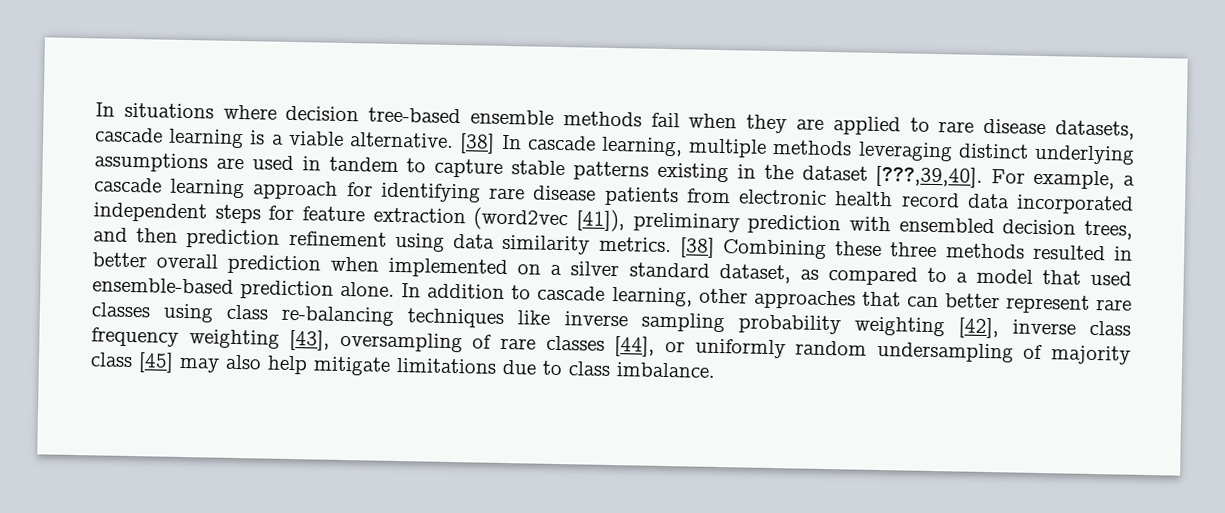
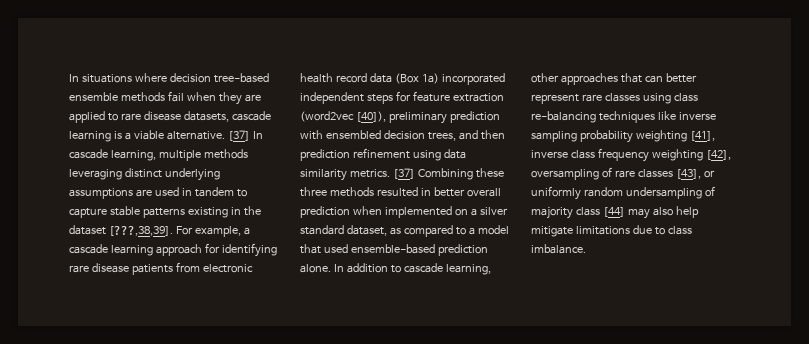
- [38] In cascade learning, multiple methods leveraging distinct underlying assumptions are used in tandem to capture stable patterns existing in the dataset [???,39,40].
+ [37] In cascade learning, multiple methods leveraging distinct underlying assumptions are used in tandem to capture stable patterns existing in the dataset [???,38,39].
- For example, a cascade learning approach for identifying rare disease patients from electronic health record data incorporated independent steps for feature extraction (word2vec [41]), preliminary prediction with ensembled decision trees, and then prediction refinement using data similarity metrics.
+ For example, a cascade learning approach for identifying rare disease patients from electronic health record data (Box 1a) incorporated independent steps for feature extraction (word2vec [40]), preliminary prediction with ensembled decision trees, and then prediction refinement using data similarity metrics.
- [38] Combining these three methods resulted in better overall prediction when implemented on a silver standard dataset, as compared to a model that used ensemble-based prediction alone.
+ [37] Combining these three methods resulted in better overall prediction when implemented on a silver standard dataset, as compared to a model that used ensemble-based prediction alone.
- In addition to cascade learning, other approaches that can better represent rare classes using class re-balancing techniques like inverse sampling probability weighting [42], inverse class frequency weighting [43], oversampling of rare classes [44], or uniformly random undersampling of majority class [45] may also help mitigate limitations due to class imbalance.
+ In addition to cascade learning, other approaches that can better represent rare classes using class re-balancing techniques like inverse sampling probability weighting [41], inverse class frequency weighting [42], oversampling of rare classes [43], or uniformly random undersampling of majority class [44] may also help mitigate limitations due to class imbalance.

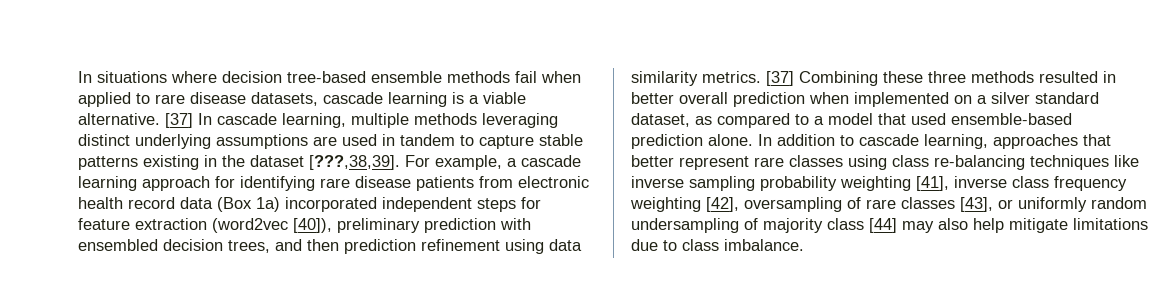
- In situations where decision tree-based ensemble methods fail when they are applied to rare disease datasets, cascade learning is a viable alternative.
+ In situations where decision tree-based ensemble methods fail when applied to rare disease datasets, cascade learning is a viable alternative.
- In addition to cascade learning, other approaches that can better represent rare classes using class re-balancing techniques like inverse sampling probability weighting [41], inverse class frequency weighting [42], oversampling of rare classes [43], or uniformly random undersampling of majority class [44] may also help mitigate limitations due to class imbalance.
+ In addition to cascade learning, approaches that better represent rare classes using class re-balancing techniques like inverse sampling probability weighting [41], inverse class frequency weighting [42], oversampling of rare classes [43], or uniformly random undersampling of majority class [44] may also help mitigate limitations due to class imbalance.

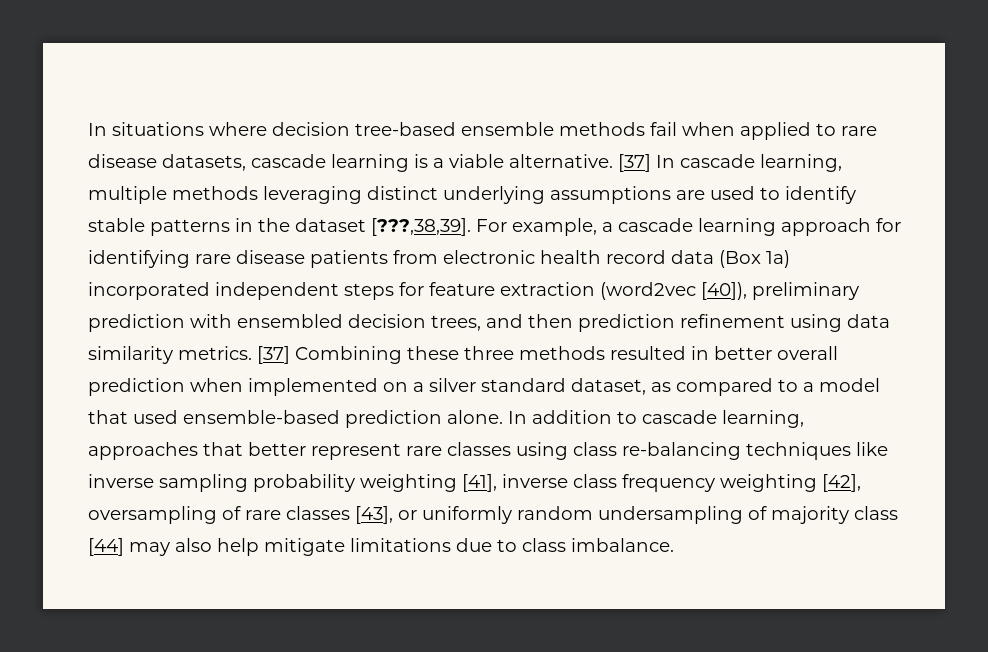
- [37] In cascade learning, multiple methods leveraging distinct underlying assumptions are used in tandem to capture stable patterns existing in the dataset [???,38,39].
+ [37] In cascade learning, multiple methods leveraging distinct underlying assumptions are used to identify stable patterns in the dataset [???,38,39].

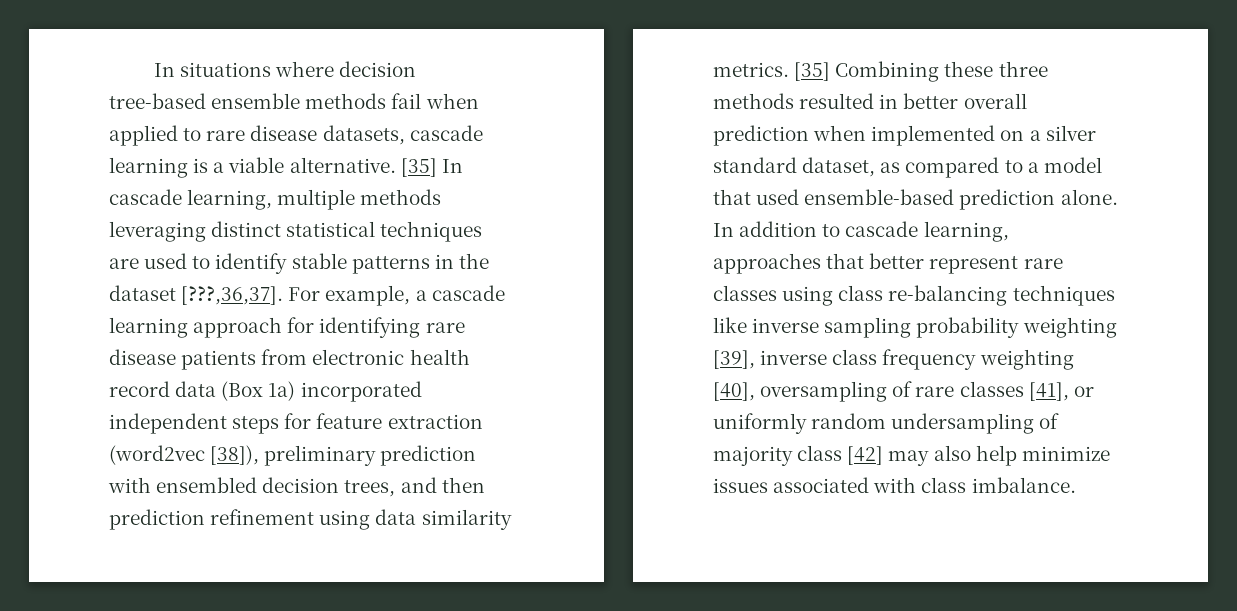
- [37] In cascade learning, multiple methods leveraging distinct underlying assumptions are used to identify stable patterns in the dataset [???,38,39].
+ [35] In cascade learning, multiple methods leveraging distinct statistical techniques are used to identify stable patterns in the dataset [???,36,37].
- For example, a cascade learning approach for identifying rare disease patients from electronic health record data (Box 1a) incorporated independent steps for feature extraction (word2vec [40]), preliminary prediction with ensembled decision trees, and then prediction refinement using data similarity metrics.
+ For example, a cascade learning approach for identifying rare disease patients from electronic health record data (Box 1a) incorporated independent steps for feature extraction (word2vec [38]), preliminary prediction with ensembled decision trees, and then prediction refinement using data similarity metrics.
- [37] Combining these three methods resulted in better overall prediction when implemented on a silver standard dataset, as compared to a model that used ensemble-based prediction alone.
+ [35] Combining these three methods resulted in better overall prediction when implemented on a silver standard dataset, as compared to a model that used ensemble-based prediction alone.
- In addition to cascade learning, approaches that better represent rare classes using class re-balancing techniques like inverse sampling probability weighting [41], inverse class frequency weighting [42], oversampling of rare classes [43], or uniformly random undersampling of majority class [44] may also help mitigate limitations due to class imbalance.
+ In addition to cascade learning, approaches that better represent rare classes using class re-balancing techniques like inverse sampling probability weighting [39], inverse class frequency weighting [40], oversampling of rare classes [41], or uniformly random undersampling of majority class [42] may also help minimize issues associated with class imbalance.

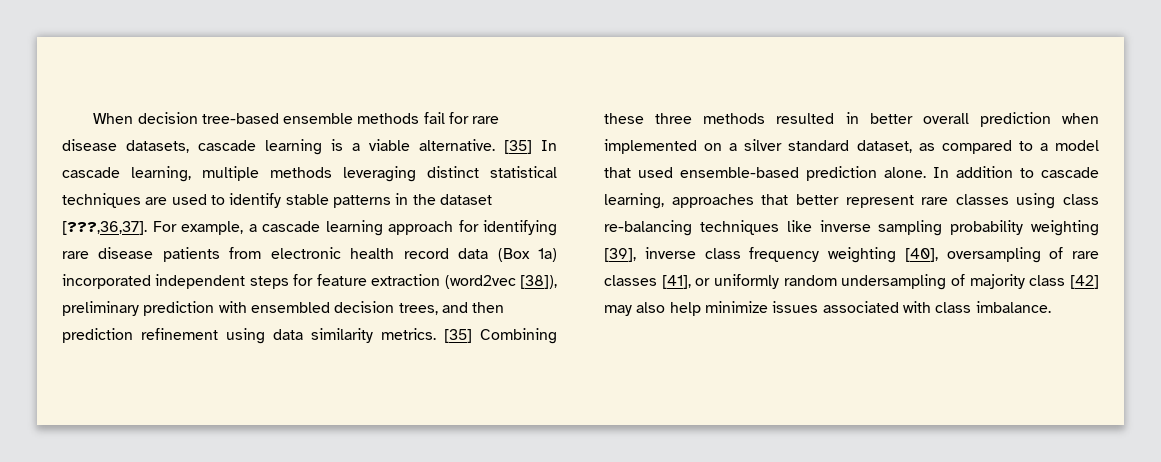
- In situations where decision tree-based ensemble methods fail when applied to rare disease datasets, cascade learning is a viable alternative.
+ When decision tree-based ensemble methods fail for rare disease datasets, cascade learning is a viable alternative.

